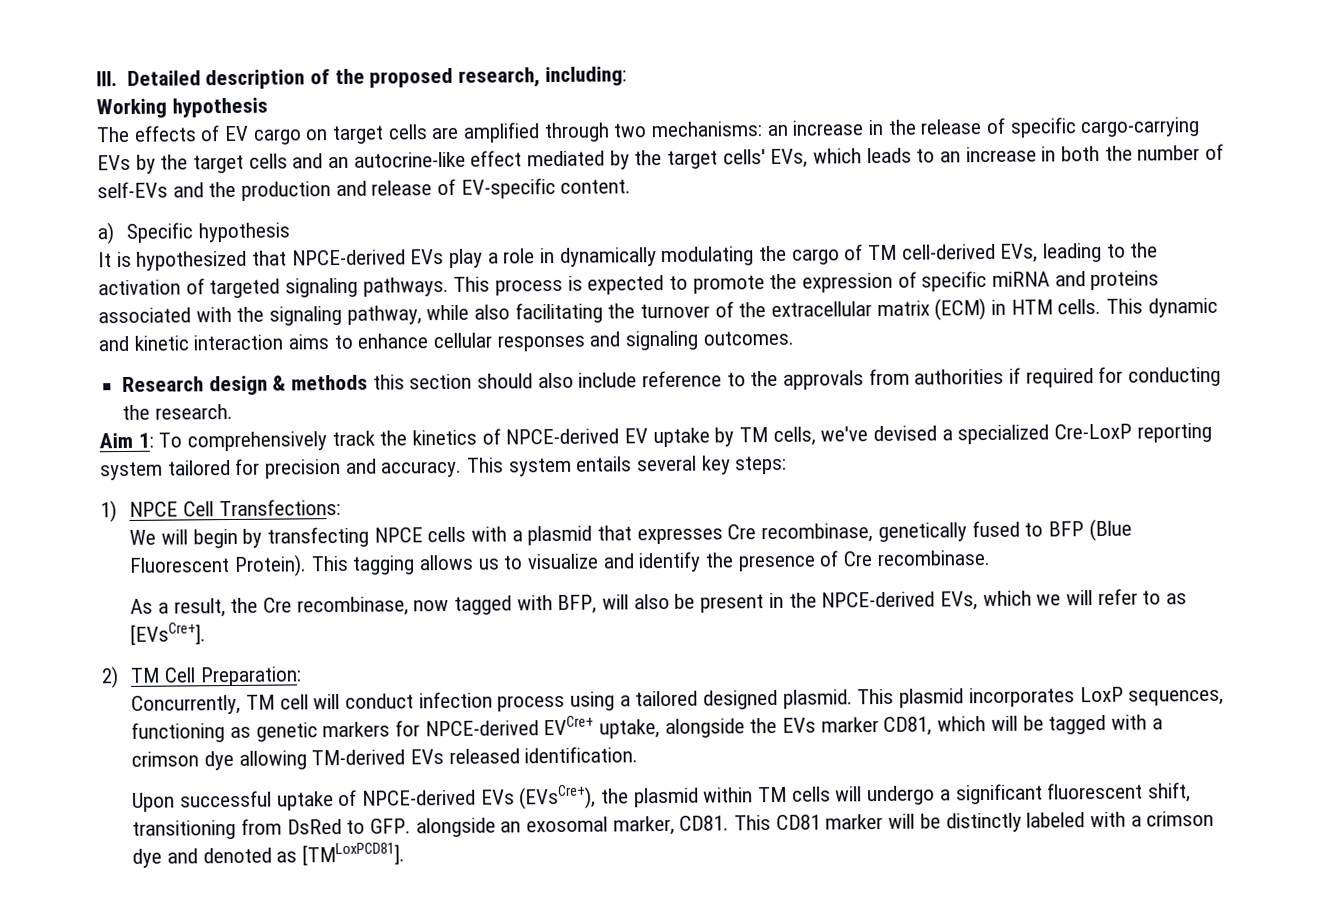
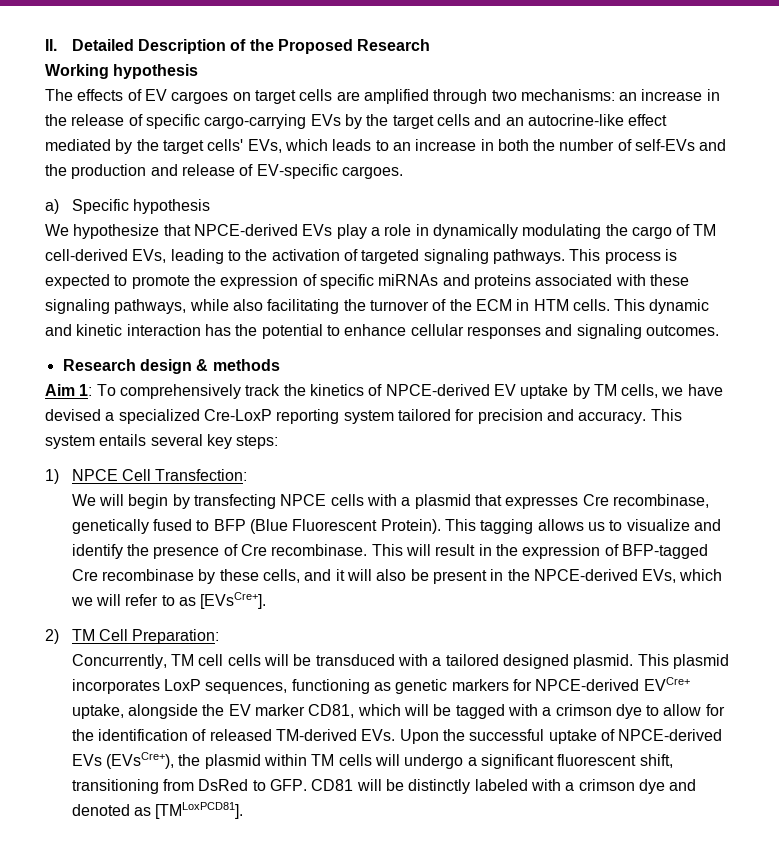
- III. Detailed description of the proposed research, including:
+ II. Detailed Description of the Proposed Research
- The effects of EV cargo on target cells are amplified through two mechanisms: an increase in the release of specific cargo-carrying EVs by the target cells and an autocrine-like effect mediated by the target cells' EVs, which leads to an increase in both the number of self-EVs and the production and release of EV-specific content.
+ The effects of EV cargoes on target cells are amplified through two mechanisms: an increase in the release of specific cargo-carrying EVs by the target cells and an autocrine-like effect mediated by the target cells' EVs, which leads to an increase in both the number of self-EVs and the production and release of EV-specific cargoes.
- It is hypothesized that NPCE-derived EVs play a role in dynamically modulating the cargo of TM cell-derived EVs, leading to the activation of targeted signaling pathways.
+ We hypothesize that NPCE-derived EVs play a role in dynamically modulating the cargo of TM cell-derived EVs, leading to the activation of targeted signaling pathways.
- This process is expected to promote the expression of specific miRNA and proteins associated with the signaling pathway, while also facilitating the turnover of the extracellular matrix (ECM) in HTM cells.
+ This process is expected to promote the expression of specific miRNAs and proteins associated with these signaling pathways, while also facilitating the turnover of the ECM in HTM cells.
- This dynamic and kinetic interaction aims to enhance cellular responses and signaling outcomes.
+ This dynamic and kinetic interaction has the potential to enhance cellular responses and signaling outcomes.
- Research design & methods this section should also include reference to the approvals from authorities if required for conducting the research.
+ Research design & methods
- Aim 1: To comprehensively track the kinetics of NPCE-derived EV uptake by TM cells, we've devised a specialized Cre-LoxP reporting system tailored for precision and accuracy.
+ Aim 1: To comprehensively track the kinetics of NPCE-derived EV uptake by TM cells, we have devised a specialized Cre-LoxP reporting system tailored for precision and accuracy.
- 1) NPCE Cell Transfections:
+ 1) NPCE Cell Transfection:
- This tagging allows us to visualize and identify the presence of Cre recombinase.
- As a result, the Cre recombinase, now tagged with BFP, will also be present in the NPCE-derived EVs, which we will refer to as [EVsCre+].
+ This tagging allows us to visualize and identify the presence of Cre recombinase. This will result in the expression of BFP-tagged Cre recombinase by these cells, and it will also be present in the NPCE-derived EVs, which we will refer to as [EVsCre+].
- Concurrently, TM cell will conduct infection process using a tailored designed plasmid.
+ Concurrently, TM cell cells will be transduced with a tailored designed plasmid.
- This plasmid incorporates LoxP sequences, functioning as genetic markers for NPCE-derived EVCre+ uptake, alongside the EVs marker CD81, which will be tagged with a crimson dye allowing TM-derived EVs released identification.
- Upon successful uptake of NPCE-derived EVs (EVsCre+), the plasmid within TM cells will undergo a significant fluorescent shift, transitioning from DsRed to GFP. alongside an exosomal marker, CD81. This CD81 marker will be distinctly labeled with a crimson dye and denoted as [TMLoxPCD81].
+ This plasmid incorporates LoxP sequences, functioning as genetic markers for NPCE-derived EVCre+ uptake, alongside the EV marker CD81, which will be tagged with a crimson dye to allow for the identification of released TM-derived EVs. Upon the successful uptake of NPCE-derived EVs (EVsCre+), the plasmid within TM cells will undergo a significant fluorescent shift, transitioning from DsRed to GFP. CD81 will be distinctly labeled with a crimson dye and denoted as [TMLoxPCD81].

